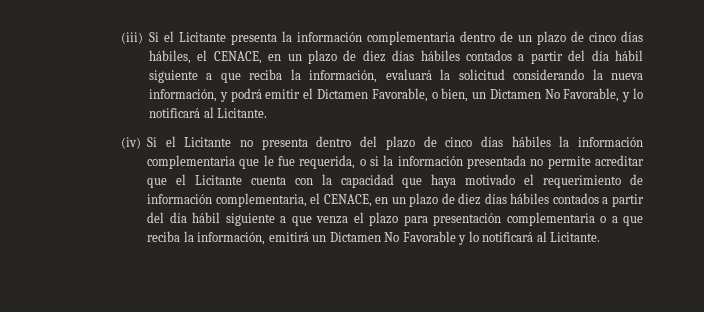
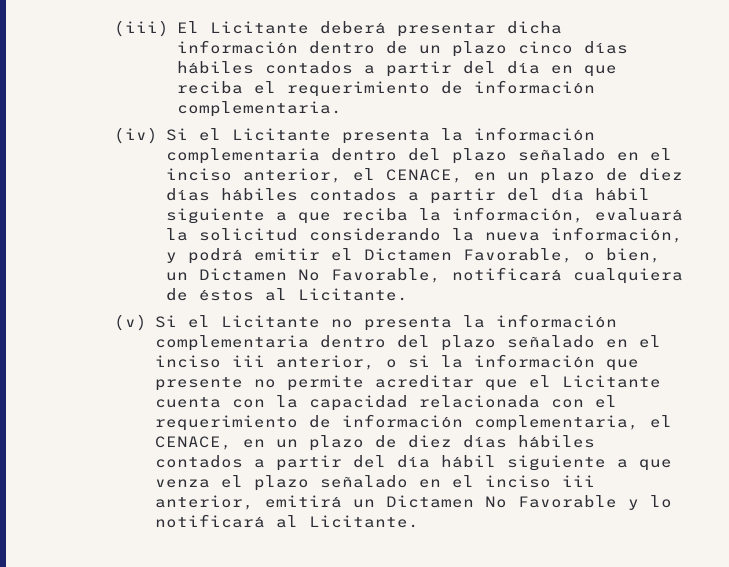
- (iii) Si el Licitante presenta la información complementaria dentro de un plazo de cinco días hábiles, el CENACE, en un plazo de diez días hábiles contados a partir del día hábil siguiente a que reciba la información, evaluará la solicitud considerando la nueva información, y podrá emitir el Dictamen Favorable, o bien, un Dictamen No Favorable, y lo notificará al Licitante.
+ (iii) El Licitante deberá presentar dicha información dentro de un plazo cinco días hábiles contados a partir del día en que reciba el requerimiento de información complementaria.
+ (iv) Si el Licitante presenta la información complementaria dentro del plazo señalado en el inciso anterior, el CENACE, en un plazo de diez días hábiles contados a partir del día hábil siguiente a que reciba la información, evaluará la solicitud considerando la nueva información, y podrá emitir el Dictamen Favorable, o bien, un Dictamen No Favorable, notificará cualquiera de éstos al Licitante.
- (iv) Si el Licitante no presenta dentro del plazo de cinco días hábiles la información complementaria que le fue requerida, o si la información presentada no permite acreditar que el Licitante cuenta con la capacidad que haya motivado el requerimiento de información complementaria, el CENACE, en un plazo de diez días hábiles contados a partir del día hábil siguiente a que venza el plazo para presentación complementaria o a que reciba la información, emitirá un Dictamen No Favorable y lo notificará al Licitante.
+ (v) Si el Licitante no presenta la información complementaria dentro del plazo señalado en el inciso iii anterior, o si la información que presente no permite acreditar que el Licitante cuenta con la capacidad relacionada con el requerimiento de información complementaria, el CENACE, en un plazo de diez días hábiles contados a partir del día hábil siguiente a que venza el plazo señalado en el inciso iii anterior, emitirá un Dictamen No Favorable y lo notificará al Licitante.

